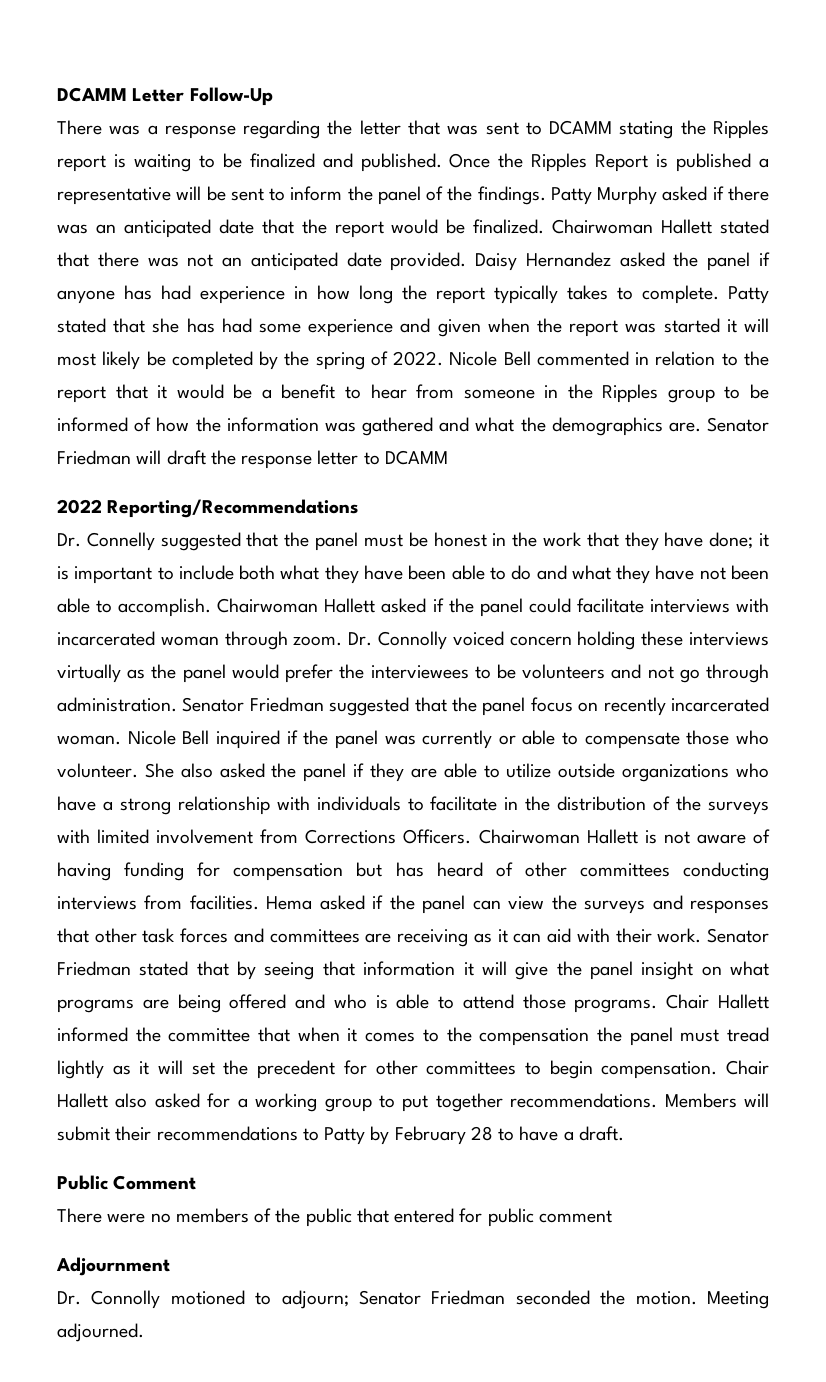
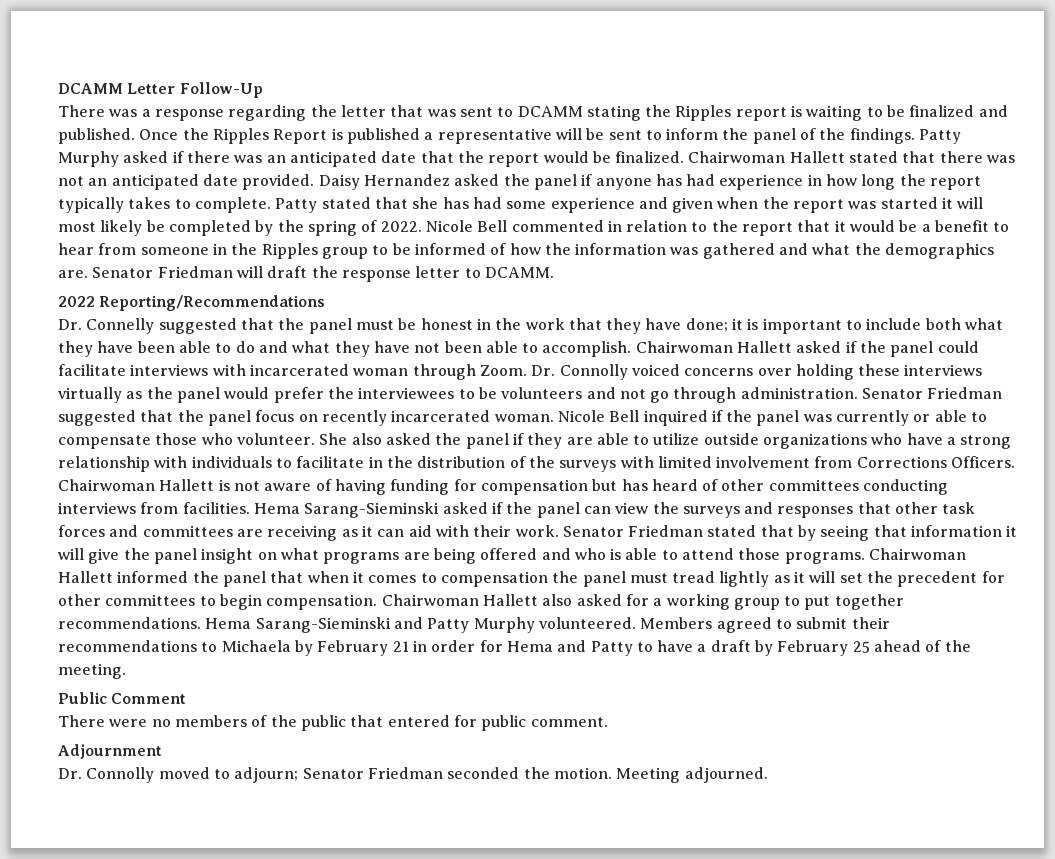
- Senator Friedman will draft the response letter to DCAMM
+ Senator Friedman will draft the response letter to DCAMM.
- Chairwoman Hallett asked if the panel could facilitate interviews with incarcerated woman through zoom.
+ Chairwoman Hallett asked if the panel could facilitate interviews with incarcerated woman through Zoom.
- Dr. Connolly voiced concern holding these interviews virtually as the panel would prefer the interviewees to be volunteers and not go through administration.
+ Dr. Connolly voiced concerns over holding these interviews virtually as the panel would prefer the interviewees to be volunteers and not go through administration.
- Hema asked if the panel can view the surveys and responses that other task forces and committees are receiving as it can aid with their work.
+ Hema Sarang-Sieminski asked if the panel can view the surveys and responses that other task forces and committees are receiving as it can aid with their work.
- Chair Hallett informed the committee that when it comes to the compensation the panel must tread lightly as it will set the precedent for other committees to begin compensation.
+ Chairwoman Hallett informed the panel that when it comes to compensation the panel must tread lightly as it will set the precedent for other committees to begin compensation.
- Chair Hallett also asked for a working group to put together recommendations.
+ Chairwoman Hallett also asked for a working group to put together recommendations.
- Members will submit their recommendations to Patty by February 28 to have a draft.
+ Hema Sarang-Sieminski and Patty Murphy volunteered. Members agreed to submit their recommendations to Michaela by February 21 in order for Hema and Patty to have a draft by February 25 ahead of the meeting.
- There were no members of the public that entered for public comment
+ There were no members of the public that entered for public comment.
- Dr. Connolly motioned to adjourn; Senator Friedman seconded the motion.
+ Dr. Connolly moved to adjourn; Senator Friedman seconded the motion.

